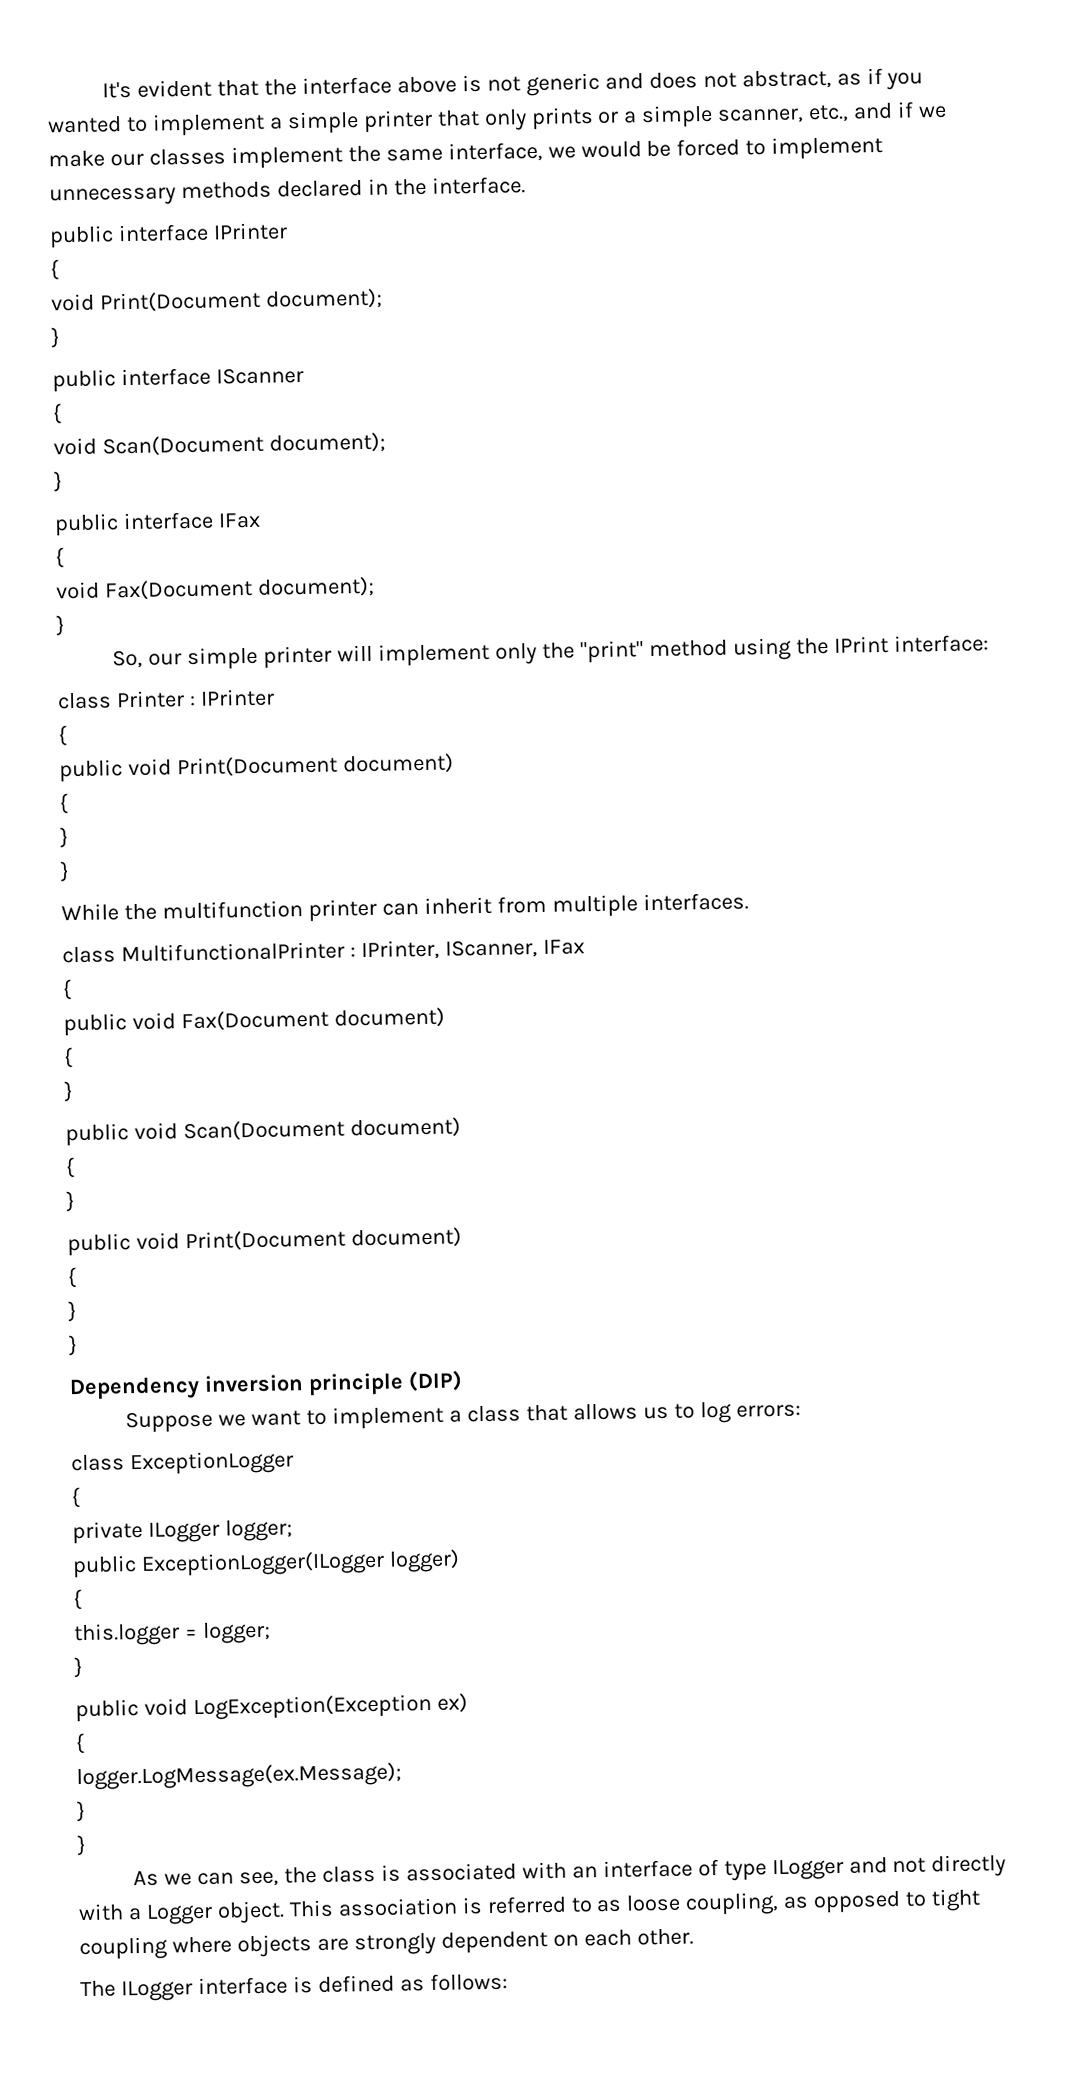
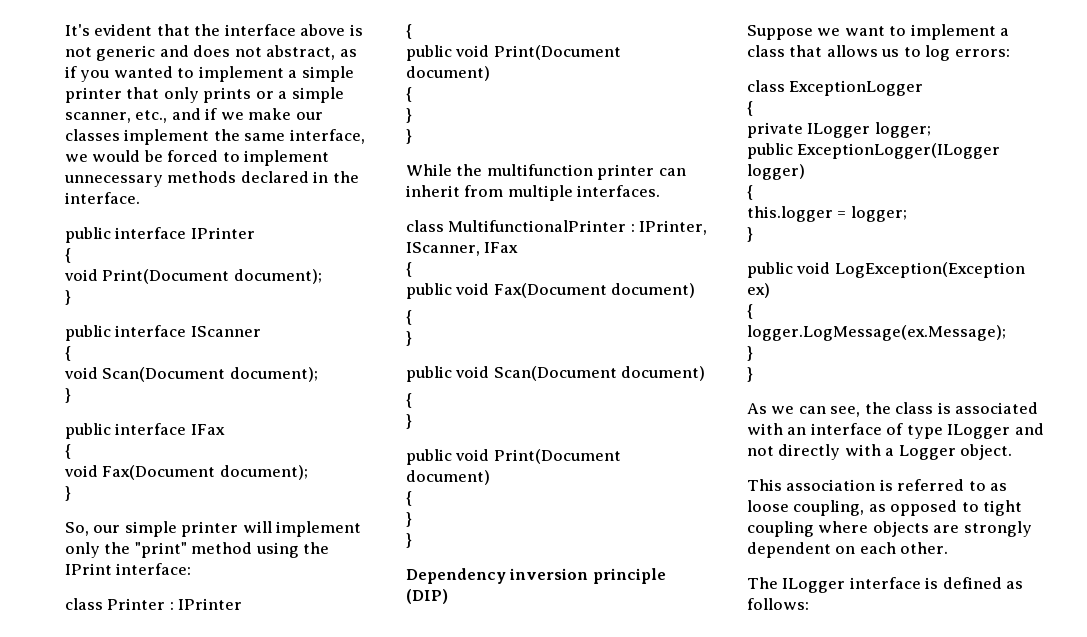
- As we can see, the class is associated with an interface of type ILogger and not directly with a Logger object. This association is referred to as loose coupling, as opposed to tight coupling where objects are strongly dependent on each other.
+ As we can see, the class is associated with an interface of type ILogger and not directly with a Logger object.
+ This association is referred to as loose coupling, as opposed to tight coupling where objects are strongly dependent on each other.

